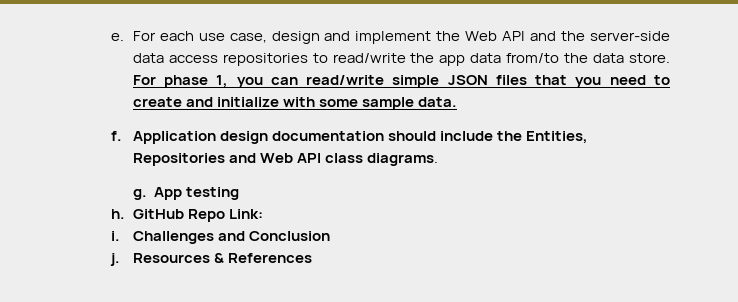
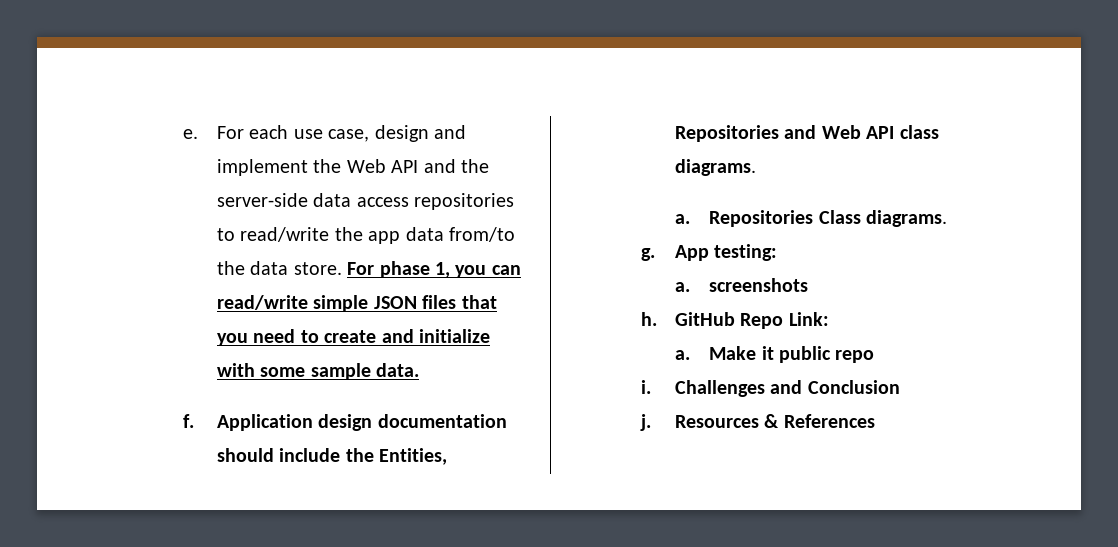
- g. App testing
+ a. Repositories Class diagrams.
+ g. App testing:
+ a. screenshots
+ a. Make it public repo

